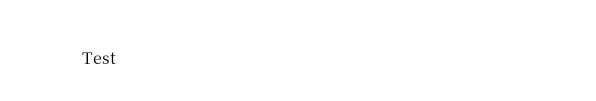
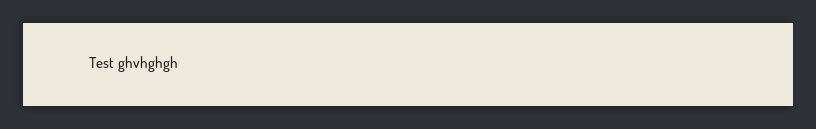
- Test
+ Test ghvhghgh

